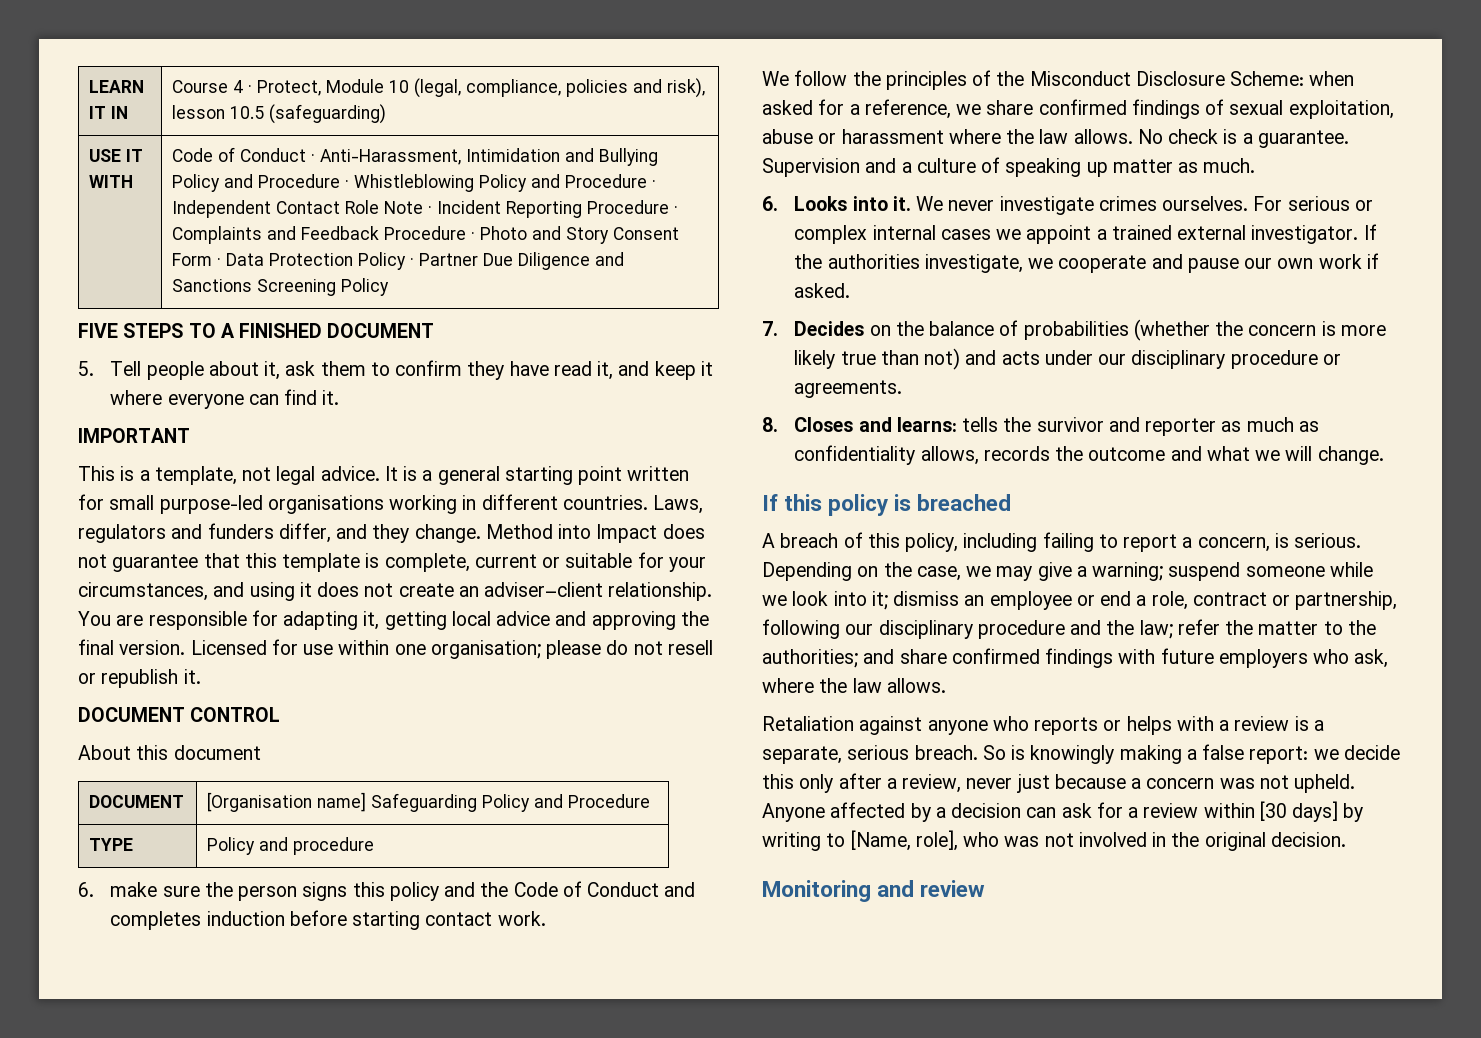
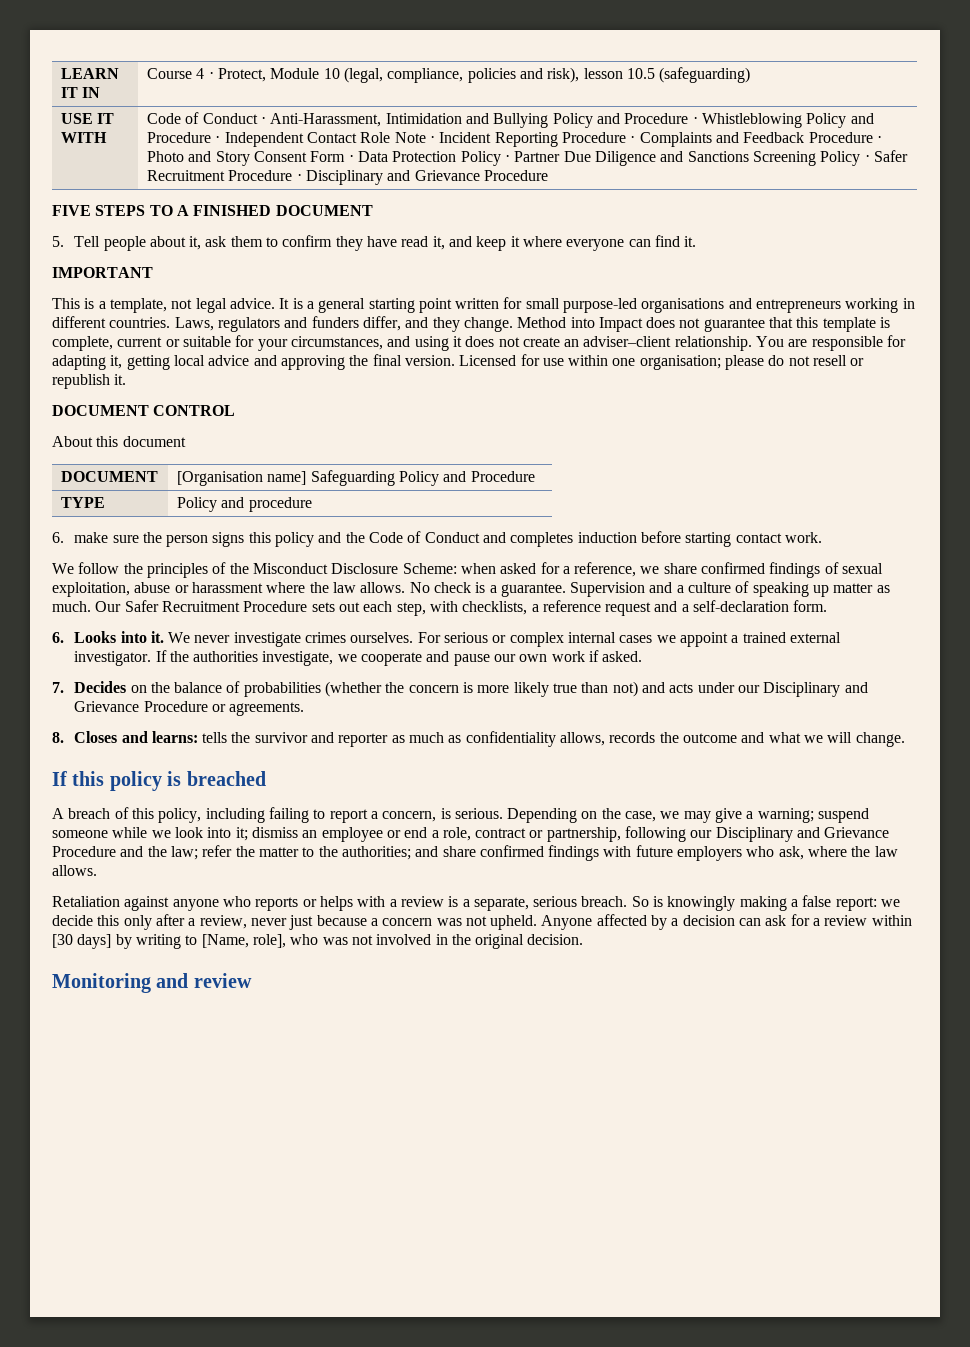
- Code of Conduct · Anti-Harassment, Intimidation and Bullying Policy and Procedure · Whistleblowing Policy and Procedure · Independent Contact Role Note · Incident Reporting Procedure · Complaints and Feedback Procedure · Photo and Story Consent Form · Data Protection Policy · Partner Due Diligence and Sanctions Screening Policy
+ Code of Conduct · Anti-Harassment, Intimidation and Bullying Policy and Procedure · Whistleblowing Policy and Procedure · Independent Contact Role Note · Incident Reporting Procedure · Complaints and Feedback Procedure · Photo and Story Consent Form · Data Protection Policy · Partner Due Diligence and Sanctions Screening Policy · Safer Recruitment Procedure · Disciplinary and Grievance Procedure
- It is a general starting point written for small purpose-led organisations working in different countries.
+ It is a general starting point written for small purpose-led organisations and entrepreneurs working in different countries.
+ Our Safer Recruitment Procedure sets out each step, with checklists, a reference request and a self-declaration form.
- 7. Decides on the balance of probabilities (whether the concern is more likely true than not) and acts under our disciplinary procedure or agreements.
+ 7. Decides on the balance of probabilities (whether the concern is more likely true than not) and acts under our Disciplinary and Grievance Procedure or agreements.
- Depending on the case, we may give a warning; suspend someone while we look into it; dismiss an employee or end a role, contract or partnership, following our disciplinary procedure and the law; refer the matter to the authorities; and share confirmed findings with future employers who ask, where the law allows.
+ Depending on the case, we may give a warning; suspend someone while we look into it; dismiss an employee or end a role, contract or partnership, following our Disciplinary and Grievance Procedure and the law; refer the matter to the authorities; and share confirmed findings with future employers who ask, where the law allows.

